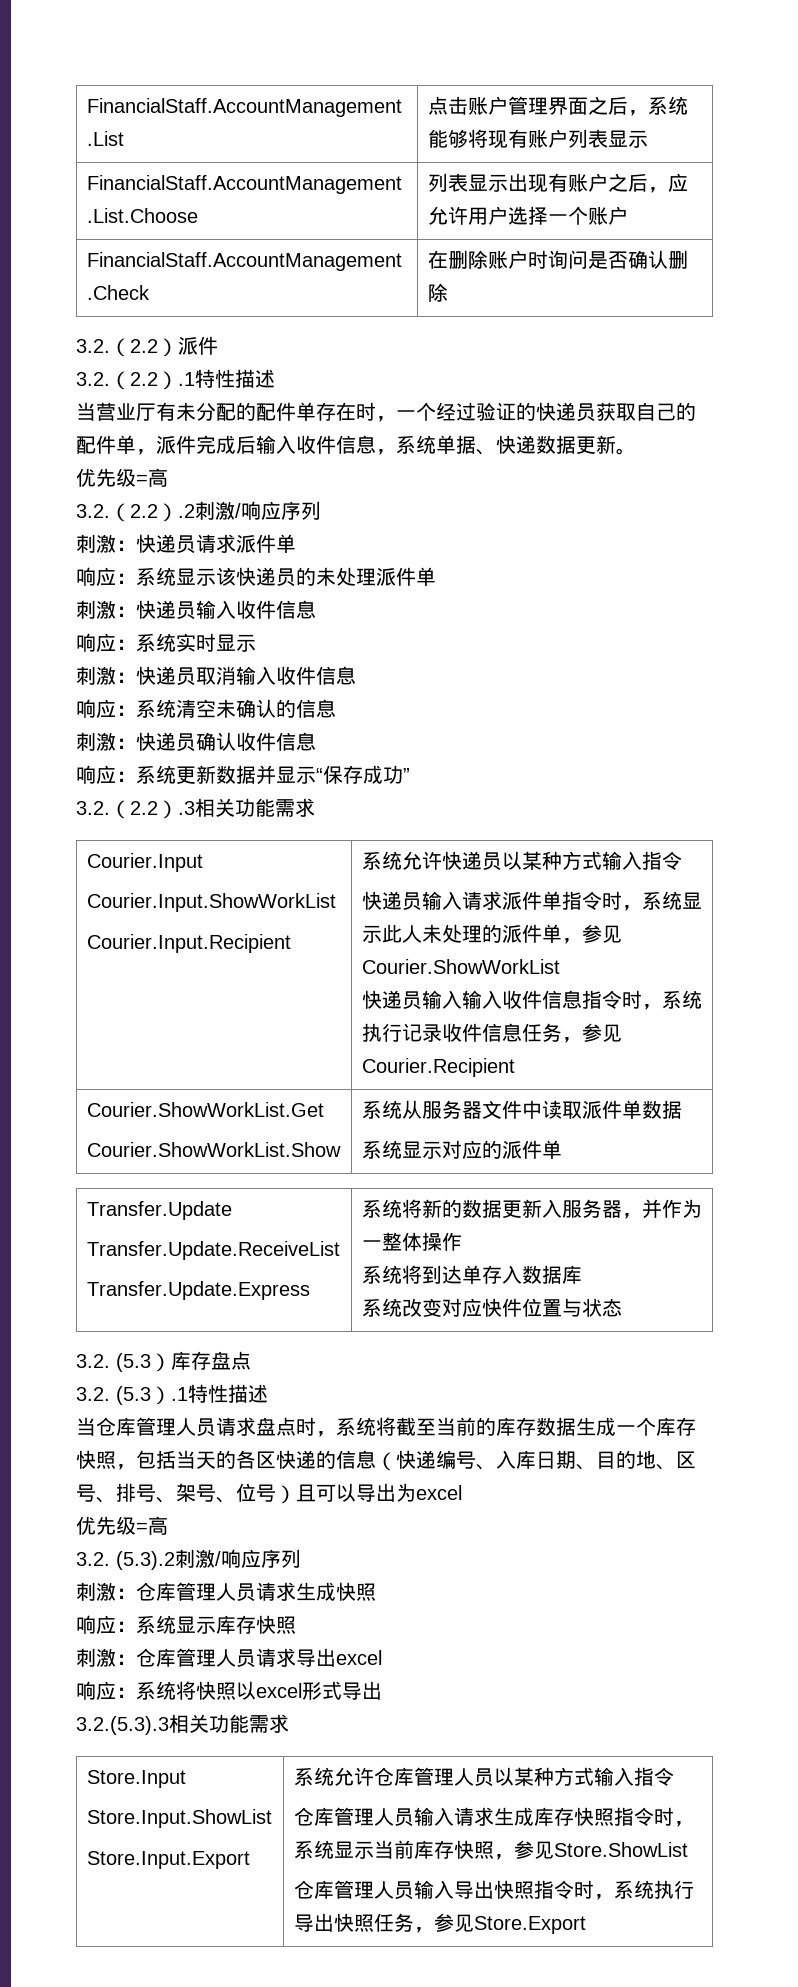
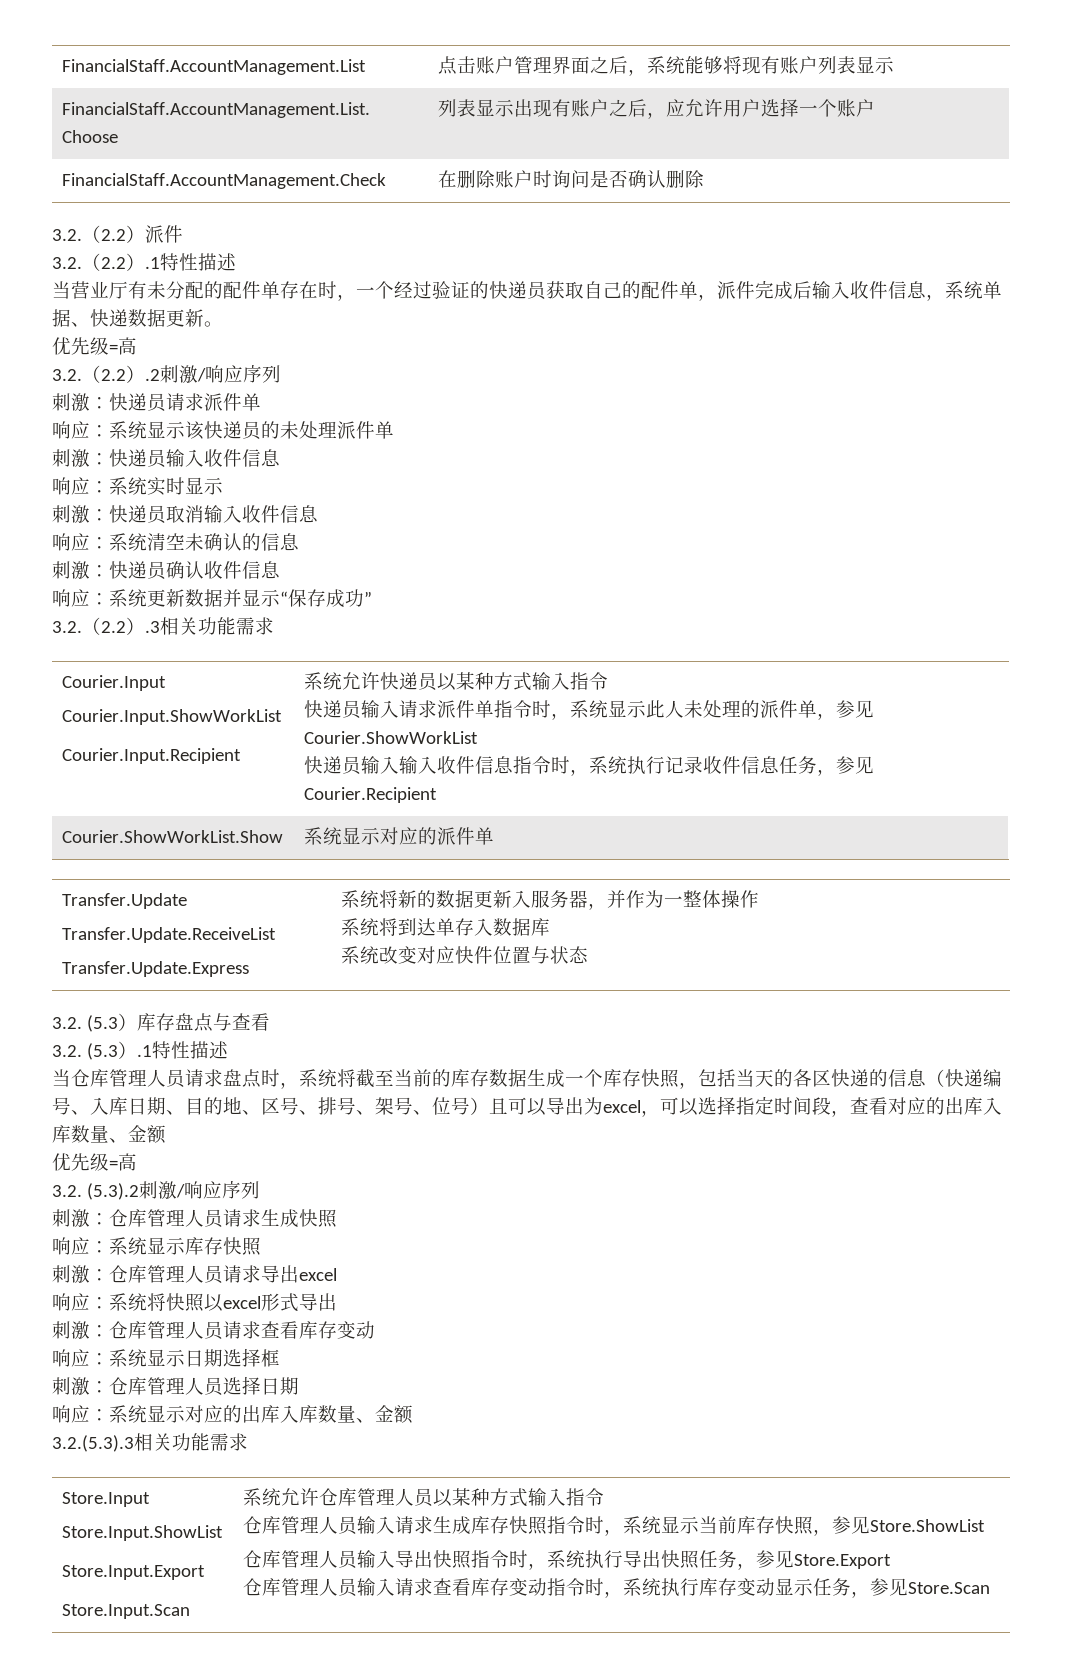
- Courier.ShowWorkList.Get
- Courier.ShowWorkList.Show | 系统从服务器文件中读取派件单数据
- 系统显示对应的派件单
+ Courier.ShowWorkList.Show | 系统显示对应的派件单
- 3.2. (5.3）库存盘点
+ 3.2. (5.3）库存盘点与查看
- 当仓库管理人员请求盘点时，系统将截至当前的库存数据生成一个库存快照，包括当天的各区快递的信息（快递编号、入库日期、目的地、区号、排号、架号、位号）且可以导出为excel
+ 当仓库管理人员请求盘点时，系统将截至当前的库存数据生成一个库存快照，包括当天的各区快递的信息（快递编号、入库日期、目的地、区号、排号、架号、位号）且可以导出为excel，可以选择指定时间段，查看对应的出库入库数量、金额
+ 刺激：仓库管理人员请求查看库存变动
+ 响应：系统显示日期选择框
+ 刺激：仓库管理人员选择日期
+ 响应：系统显示对应的出库入库数量、金额
+ Store.Input.Scan
+ 仓库管理人员输入请求查看库存变动指令时，系统执行库存变动显示任务，参见Store.Scan

